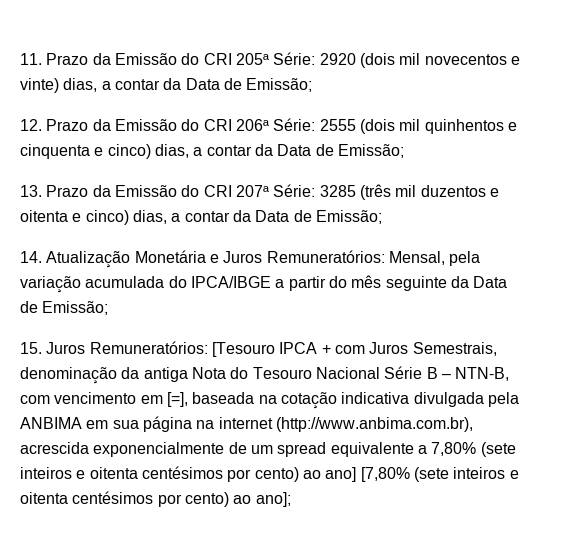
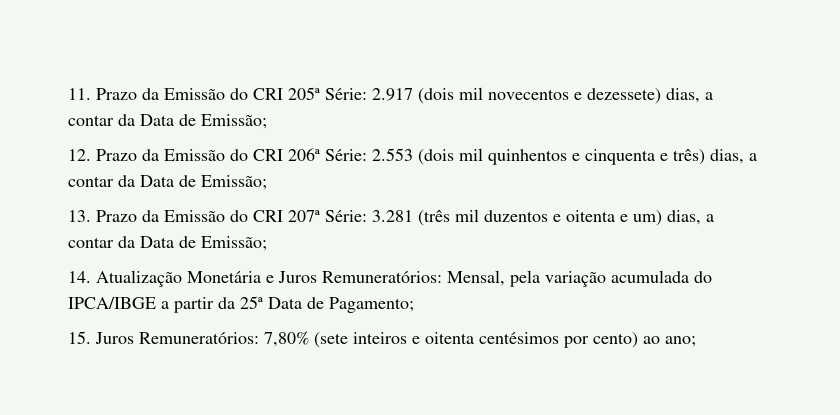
- 11. Prazo da Emissão do CRI 205ª Série: 2920 (dois mil novecentos e vinte) dias, a contar da Data de Emissão;
+ 11. Prazo da Emissão do CRI 205ª Série: 2.917 (dois mil novecentos e dezessete) dias, a contar da Data de Emissão;
- 12. Prazo da Emissão do CRI 206ª Série: 2555 (dois mil quinhentos e cinquenta e cinco) dias, a contar da Data de Emissão;
+ 12. Prazo da Emissão do CRI 206ª Série: 2.553 (dois mil quinhentos e cinquenta e três) dias, a contar da Data de Emissão;
- 13. Prazo da Emissão do CRI 207ª Série: 3285 (três mil duzentos e oitenta e cinco) dias, a contar da Data de Emissão;
+ 13. Prazo da Emissão do CRI 207ª Série: 3.281 (três mil duzentos e oitenta e um) dias, a contar da Data de Emissão;
- 14. Atualização Monetária e Juros Remuneratórios: Mensal, pela variação acumulada do IPCA/IBGE a partir do mês seguinte da Data de Emissão;
+ 14. Atualização Monetária e Juros Remuneratórios: Mensal, pela variação acumulada do IPCA/IBGE a partir da 25ª Data de Pagamento;
- 15. Juros Remuneratórios: [Tesouro IPCA + com Juros Semestrais, denominação da antiga Nota do Tesouro Nacional Série B – NTN-B, com vencimento em [=], baseada na cotação indicativa divulgada pela ANBIMA em sua página na internet (http://www.anbima.com.br), acrescida exponencialmente de um spread equivalente a 7,80% (sete inteiros e oitenta centésimos por cento) ao ano] [7,80% (sete inteiros e oitenta centésimos por cento) ao ano];
+ 15. Juros Remuneratórios: 7,80% (sete inteiros e oitenta centésimos por cento) ao ano;

